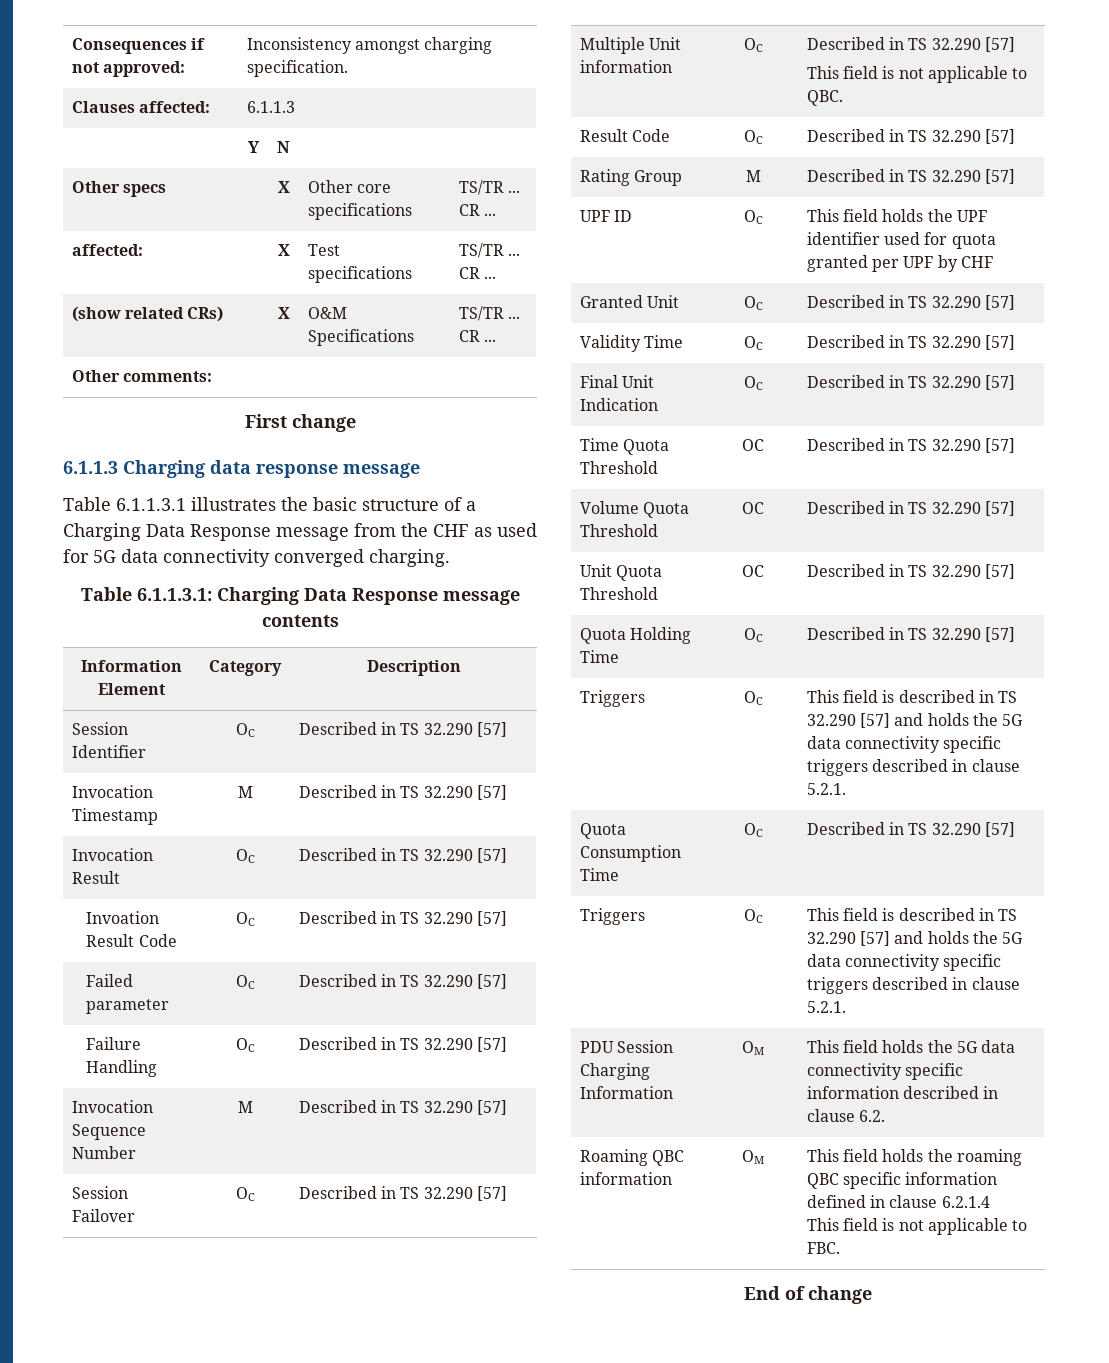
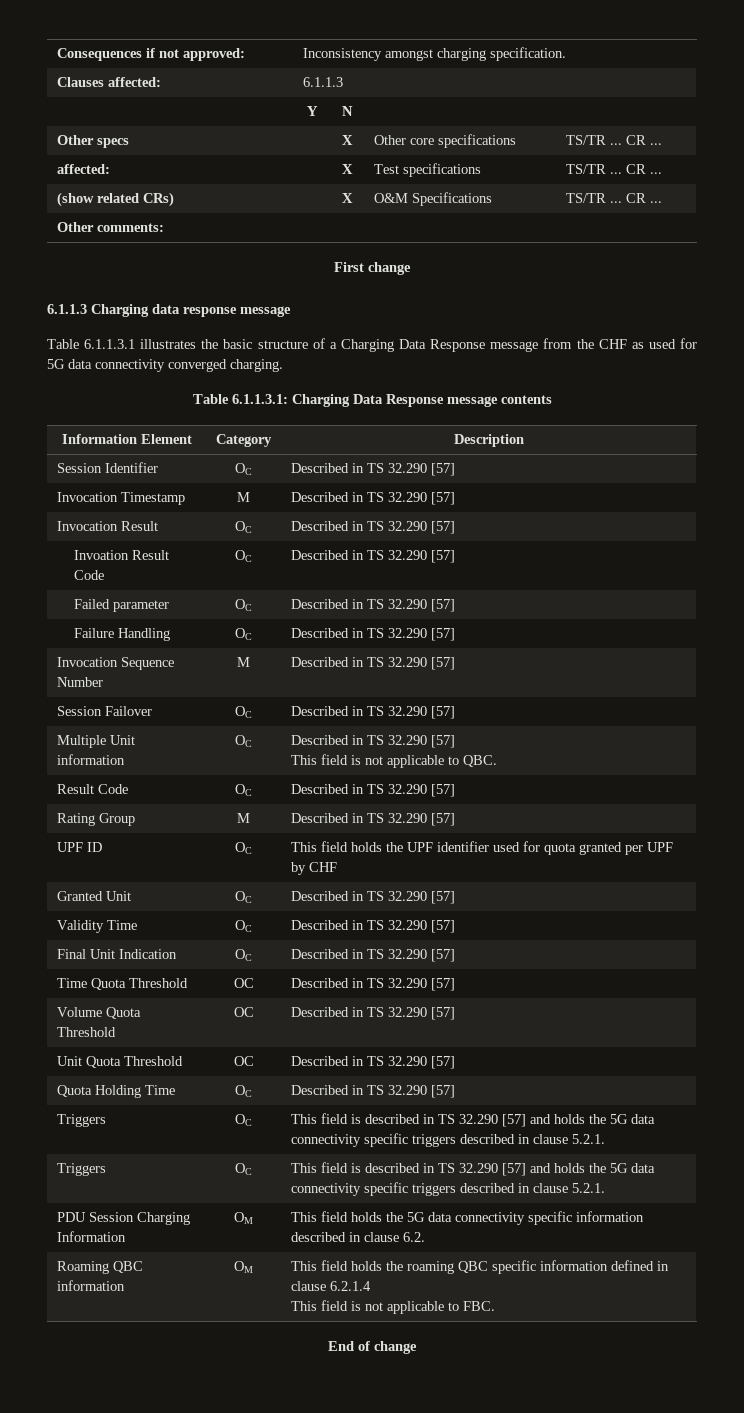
- Quota Consumption Time | OC | Described in TS 32.290 [57]

